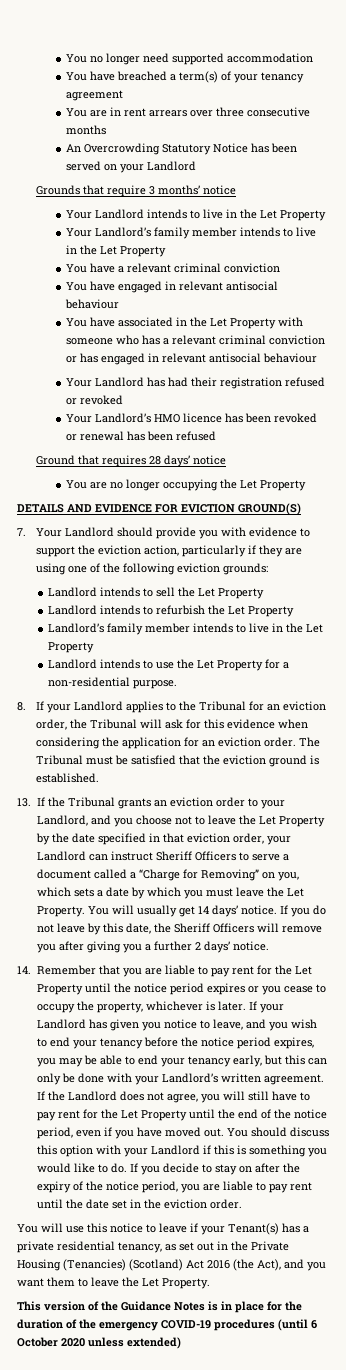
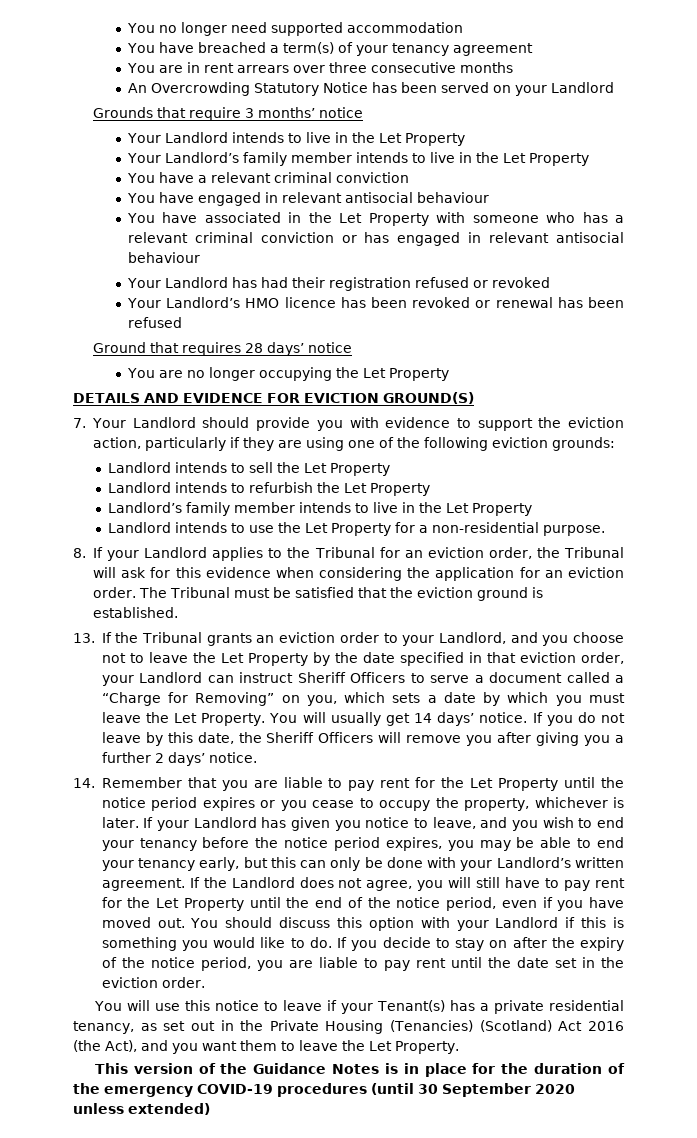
- This version of the Guidance Notes is in place for the duration of the emergency COVID-19 procedures (until 6 October 2020 unless extended)
+ This version of the Guidance Notes is in place for the duration of the emergency COVID-19 procedures (until 30 September 2020 unless extended)

